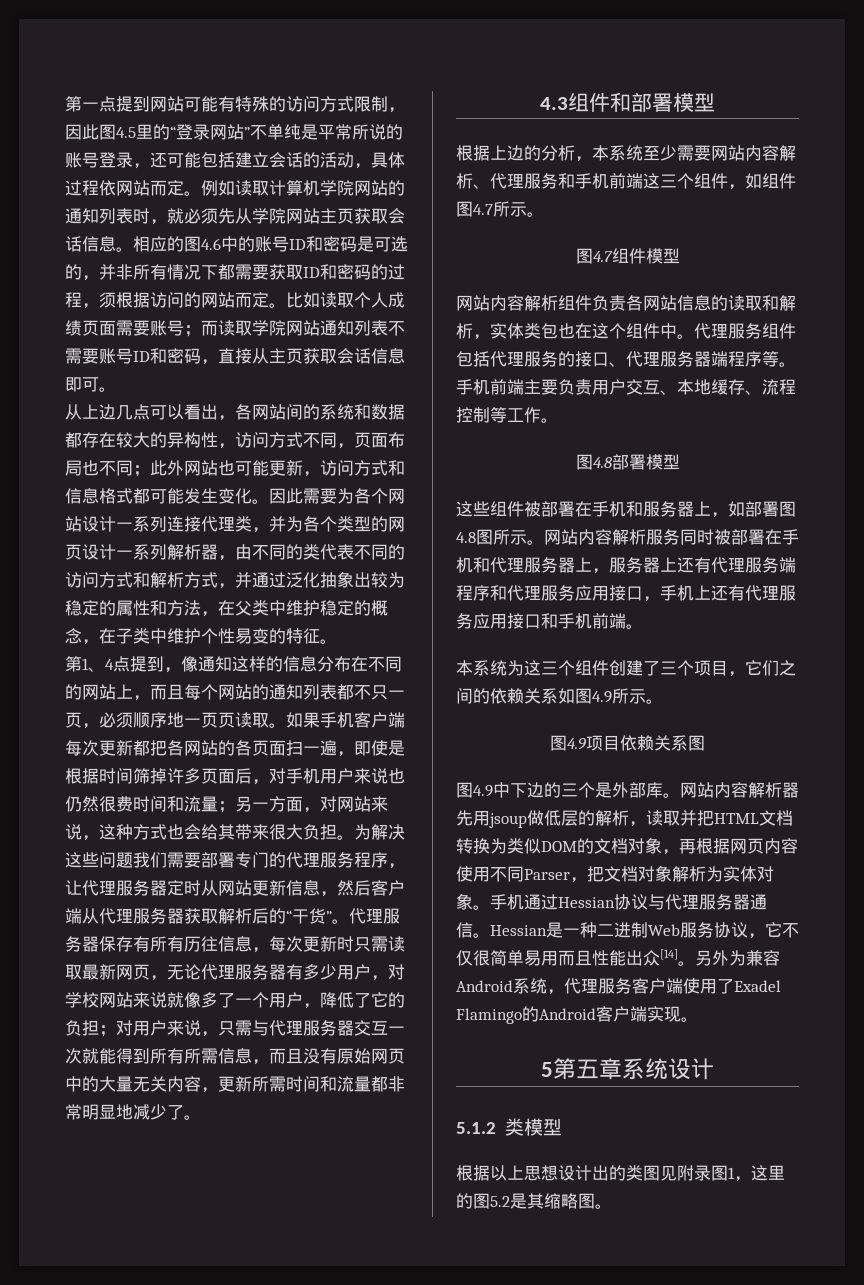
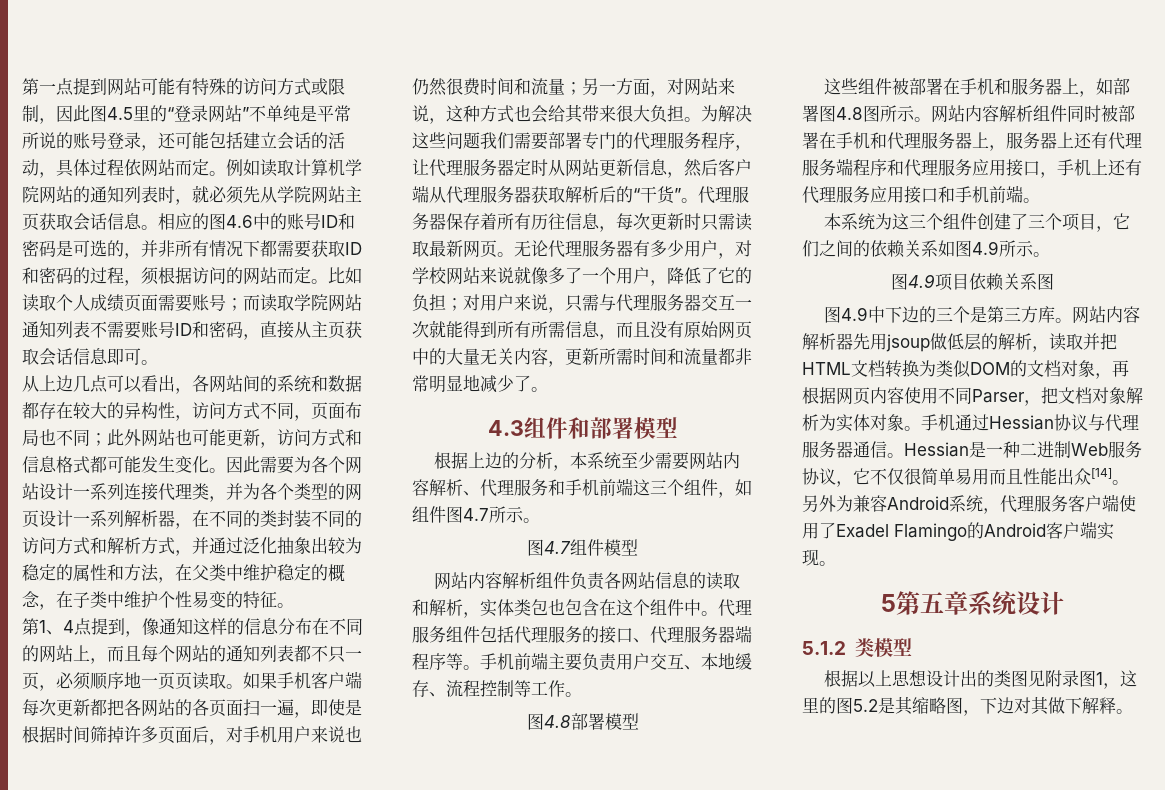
- 第一点提到网站可能有特殊的访问方式限制，因此图4.5里的“登录网站”不单纯是平常所说的账号登录，还可能包括建立会话的活动，具体过程依网站而定。
+ 第一点提到网站可能有特殊的访问方式或限制，因此图4.5里的“登录网站”不单纯是平常所说的账号登录，还可能包括建立会话的活动，具体过程依网站而定。
- 因此需要为各个网站设计一系列连接代理类，并为各个类型的网页设计一系列解析器，由不同的类代表不同的访问方式和解析方式，并通过泛化抽象出较为稳定的属性和方法，在父类中维护稳定的概念，在子类中维护个性易变的特征。
+ 因此需要为各个网站设计一系列连接代理类，并为各个类型的网页设计一系列解析器，在不同的类封装不同的访问方式和解析方式，并通过泛化抽象出较为稳定的属性和方法，在父类中维护稳定的概念，在子类中维护个性易变的特征。
- 代理服务器保存有所有历往信息，每次更新时只需读取最新网页，无论代理服务器有多少用户，对学校网站来说就像多了一个用户，降低了它的负担；
+ 代理服务器保存着所有历往信息，每次更新时只需读取最新网页。无论代理服务器有多少用户，对学校网站来说就像多了一个用户，降低了它的负担；
- 网站内容解析组件负责各网站信息的读取和解析，实体类包也在这个组件中。
+ 网站内容解析组件负责各网站信息的读取和解析，实体类包也包含在这个组件中。
- 网站内容解析服务同时被部署在手机和代理服务器上，服务器上还有代理服务端程序和代理服务应用接口，手机上还有代理服务应用接口和手机前端。
+ 网站内容解析组件同时被部署在手机和代理服务器上，服务器上还有代理服务端程序和代理服务应用接口，手机上还有代理服务应用接口和手机前端。
- 图4.9中下边的三个是外部库。
+ 图4.9中下边的三个是第三方库。
- 根据以上思想设计出的类图见附录图1，这里的图5.2是其缩略图。
+ 根据以上思想设计出的类图见附录图1，这里的图5.2是其缩略图，下边对其做下解释。

